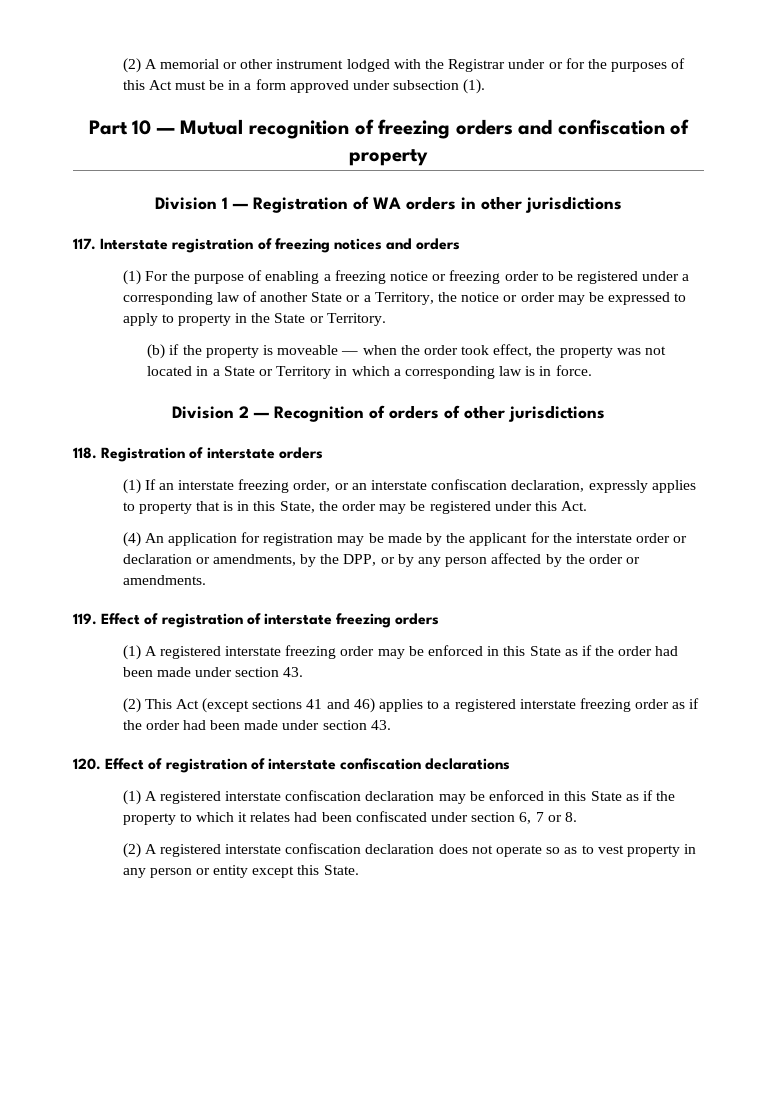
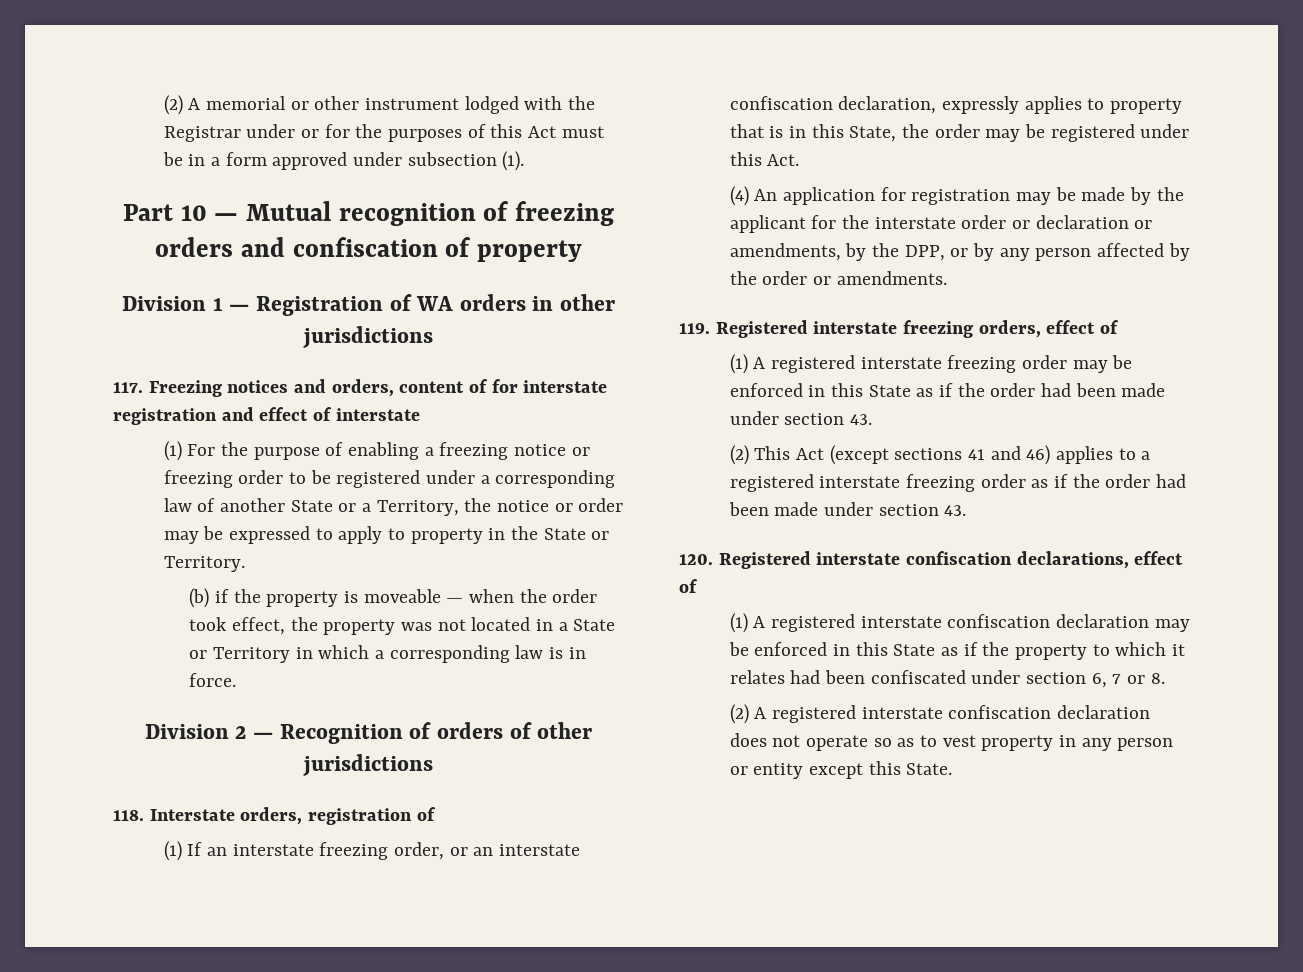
- 117. Interstate registration of freezing notices and orders
+ 117. Freezing notices and orders, content of for interstate registration and effect of interstate
- 118. Registration of interstate orders
+ 118. Interstate orders, registration of
- 119. Effect of registration of interstate freezing orders
+ 119. Registered interstate freezing orders, effect of
- 120. Effect of registration of interstate confiscation declarations
+ 120. Registered interstate confiscation declarations, effect of

